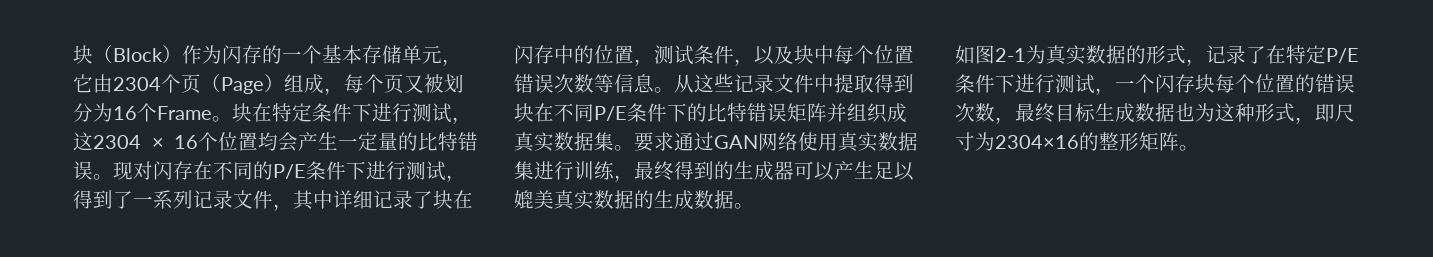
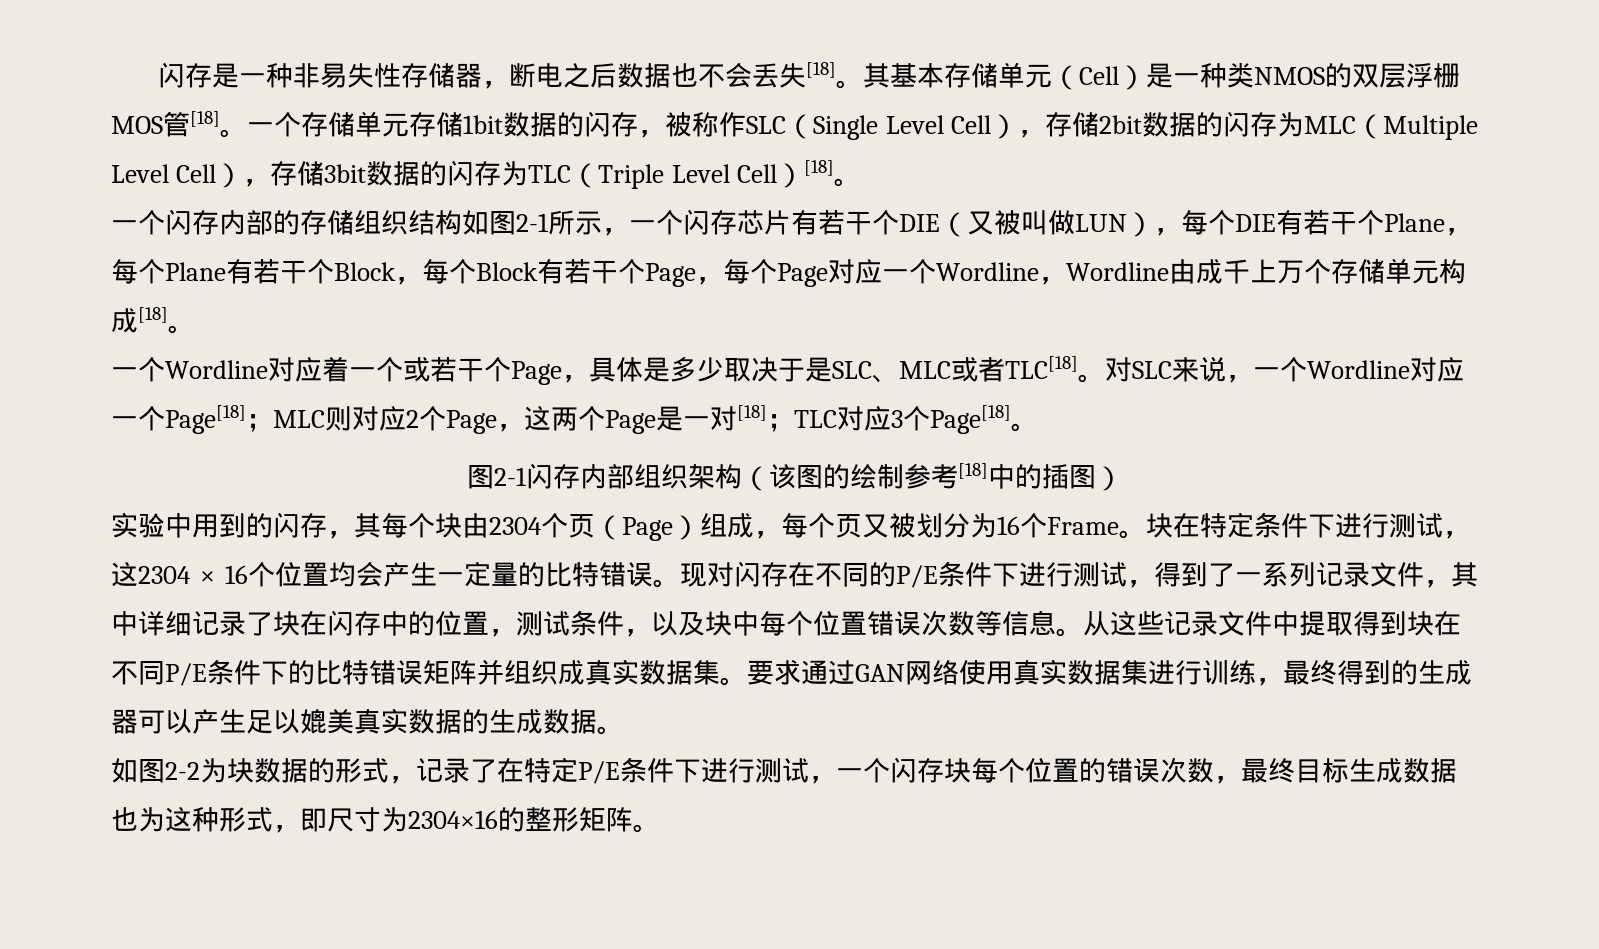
- 块（Block）作为闪存的一个基本存储单元，它由2304个页（Page）组成，每个页又被划分为16个Frame。
+ 闪存是一种非易失性存储器，断电之后数据也不会丢失[18]。其基本存储单元（Cell）是一种类NMOS的双层浮栅MOS管[18]。一个存储单元存储1bit数据的闪存，被称作SLC（Single Level Cell），存储2bit数据的闪存为MLC（Multiple Level Cell），存储3bit数据的闪存为TLC（Triple Level Cell）[18]。
+ 一个闪存内部的存储组织结构如图2-1所示，一个闪存芯片有若干个DIE（又被叫做LUN），每个DIE有若干个Plane，每个Plane有若干个Block，每个Block有若干个Page，每个Page对应一个Wordline，Wordline由成千上万个存储单元构成[18]。
+ 一个Wordline对应着一个或若干个Page，具体是多少取决于是SLC、MLC或者TLC[18]。对SLC来说，一个Wordline对应一个Page[18]；MLC则对应2个Page，这两个Page是一对[18]；TLC对应3个Page[18]。
+ 图2-1闪存内部组织架构（该图的绘制参考[18]中的插图）
+ 实验中用到的闪存，其每个块由2304个页（Page）组成，每个页又被划分为16个Frame。
- 如图2-1为真实数据的形式，记录了在特定P/E条件下进行测试，一个闪存块每个位置的错误次数，最终目标生成数据也为这种形式，即尺寸为2304×16的整形矩阵。
+ 如图2-2为块数据的形式，记录了在特定P/E条件下进行测试，一个闪存块每个位置的错误次数，最终目标生成数据也为这种形式，即尺寸为2304×16的整形矩阵。

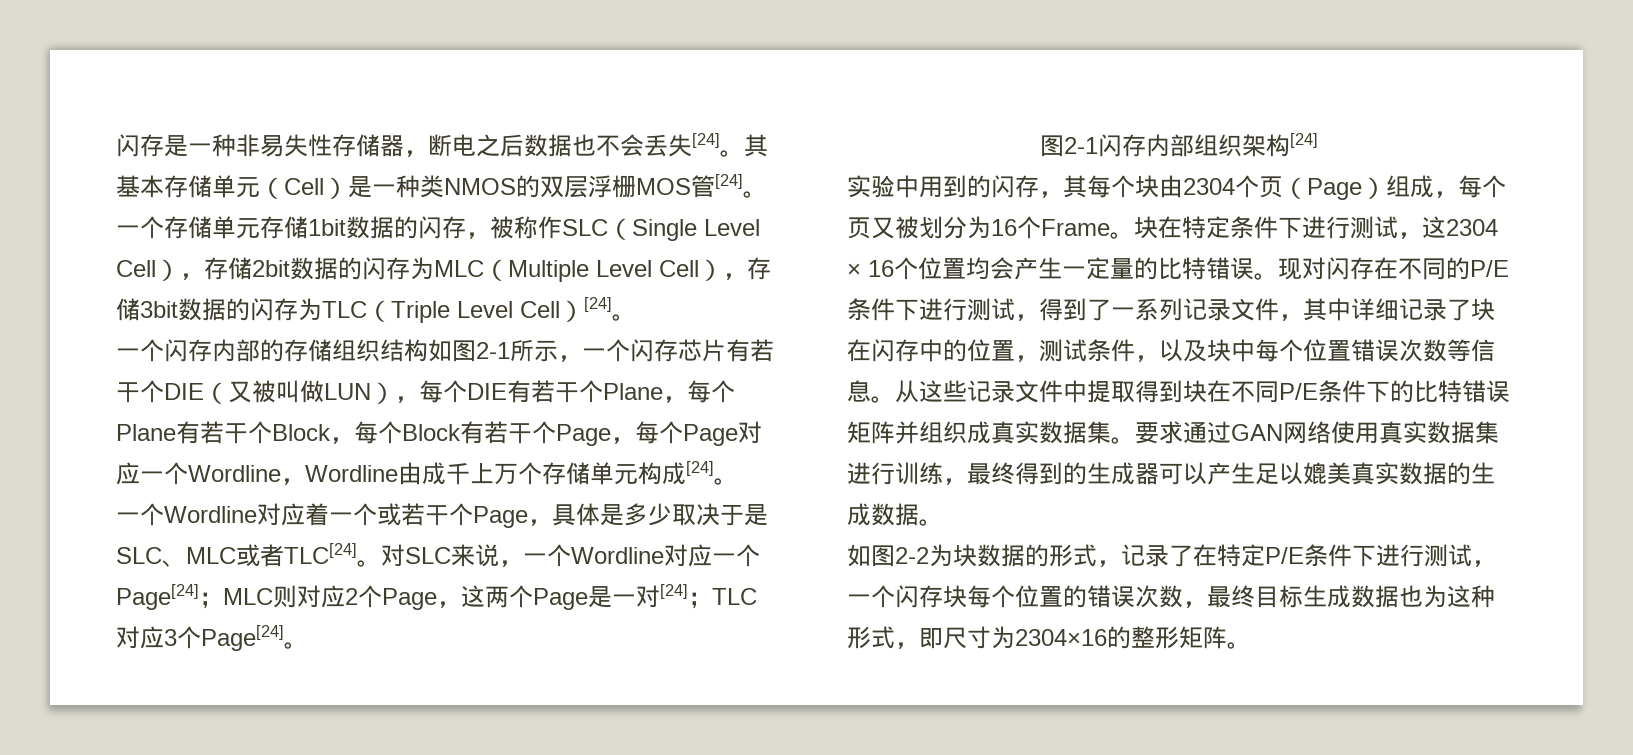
- 闪存是一种非易失性存储器，断电之后数据也不会丢失[18]。
+ 闪存是一种非易失性存储器，断电之后数据也不会丢失[24]。
- 其基本存储单元（Cell）是一种类NMOS的双层浮栅MOS管[18]。
+ 其基本存储单元（Cell）是一种类NMOS的双层浮栅MOS管[24]。
- 一个存储单元存储1bit数据的闪存，被称作SLC（Single Level Cell），存储2bit数据的闪存为MLC（Multiple Level Cell），存储3bit数据的闪存为TLC（Triple Level Cell）[18]。
+ 一个存储单元存储1bit数据的闪存，被称作SLC（Single Level Cell），存储2bit数据的闪存为MLC（Multiple Level Cell），存储3bit数据的闪存为TLC（Triple Level Cell）[24]。
- 一个闪存内部的存储组织结构如图2-1所示，一个闪存芯片有若干个DIE（又被叫做LUN），每个DIE有若干个Plane，每个Plane有若干个Block，每个Block有若干个Page，每个Page对应一个Wordline，Wordline由成千上万个存储单元构成[18]。
+ 一个闪存内部的存储组织结构如图2-1所示，一个闪存芯片有若干个DIE（又被叫做LUN），每个DIE有若干个Plane，每个Plane有若干个Block，每个Block有若干个Page，每个Page对应一个Wordline，Wordline由成千上万个存储单元构成[24]。
- 一个Wordline对应着一个或若干个Page，具体是多少取决于是SLC、MLC或者TLC[18]。
+ 一个Wordline对应着一个或若干个Page，具体是多少取决于是SLC、MLC或者TLC[24]。
- 对SLC来说，一个Wordline对应一个Page[18]；MLC则对应2个Page，这两个Page是一对[18]；TLC对应3个Page[18]。
+ 对SLC来说，一个Wordline对应一个Page[24]；MLC则对应2个Page，这两个Page是一对[24]；TLC对应3个Page[24]。
- 图2-1闪存内部组织架构（该图的绘制参考[18]中的插图）
+ 图2-1闪存内部组织架构[24]

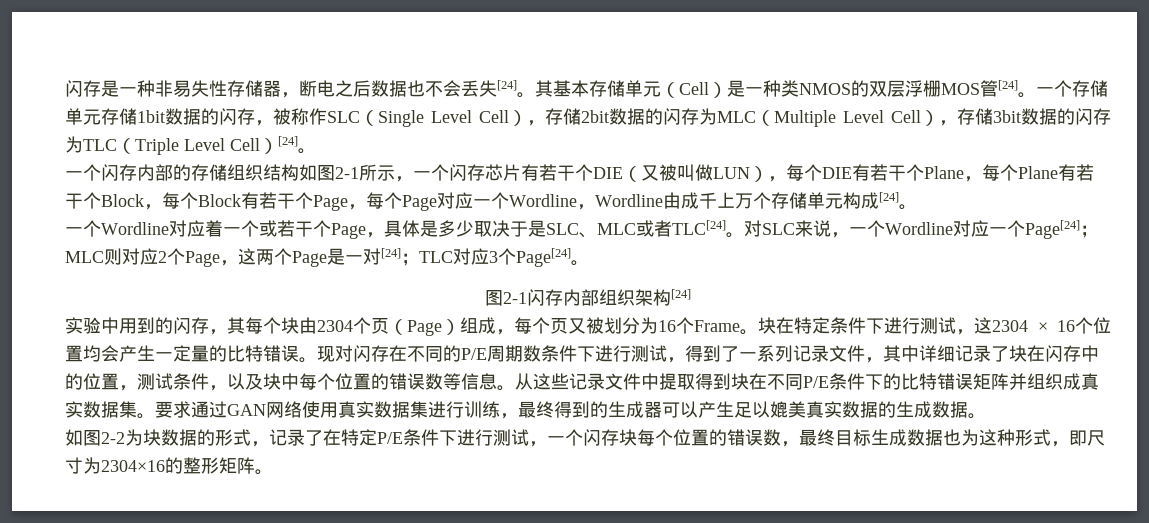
- 现对闪存在不同的P/E条件下进行测试，得到了一系列记录文件，其中详细记录了块在闪存中的位置，测试条件，以及块中每个位置错误次数等信息。
+ 现对闪存在不同的P/E周期数条件下进行测试，得到了一系列记录文件，其中详细记录了块在闪存中的位置，测试条件，以及块中每个位置的错误数等信息。
- 如图2-2为块数据的形式，记录了在特定P/E条件下进行测试，一个闪存块每个位置的错误次数，最终目标生成数据也为这种形式，即尺寸为2304×16的整形矩阵。
+ 如图2-2为块数据的形式，记录了在特定P/E条件下进行测试，一个闪存块每个位置的错误数，最终目标生成数据也为这种形式，即尺寸为2304×16的整形矩阵。

